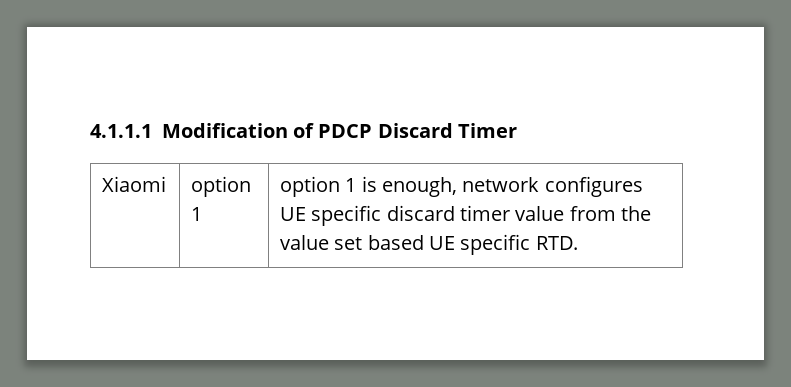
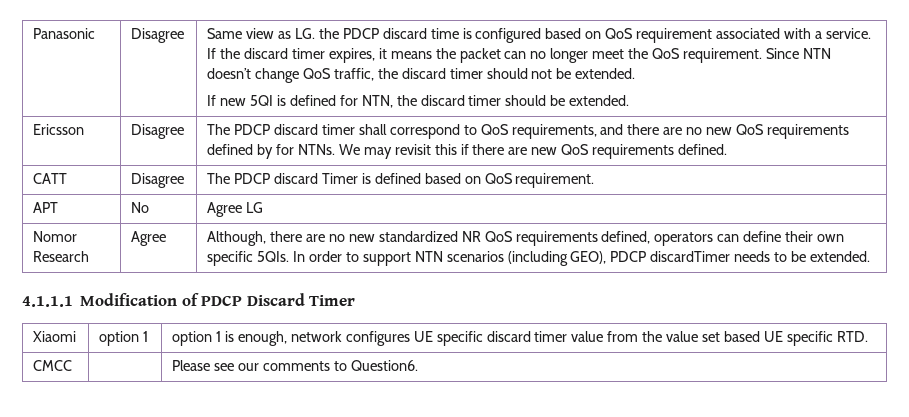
+ Panasonic | Disagree | Same view as LG. the PDCP discard time is configured based on QoS requirement associated with a service. If the discard timer expires, it means the packet can no longer meet the QoS requirement. Since NTN doesn’t change QoS traffic, the discard timer should not be extended.
+ If new 5QI is defined for NTN, the discard timer should be extended.
+ Ericsson | Disagree | The PDCP discard timer shall correspond to QoS requirements, and there are no new QoS requirements defined by for NTNs. We may revisit this if there are new QoS requirements defined.
+ CATT | Disagree | The PDCP discard Timer is defined based on QoS requirement.
+ APT | No | Agree LG
+ Nomor Research | Agree | Although, there are no new standardized NR QoS requirements defined, operators can define their own specific 5QIs. In order to support NTN scenarios (including GEO), PDCP discardTimer needs to be extended.
+ CMCC | | Please see our comments to Question6.

